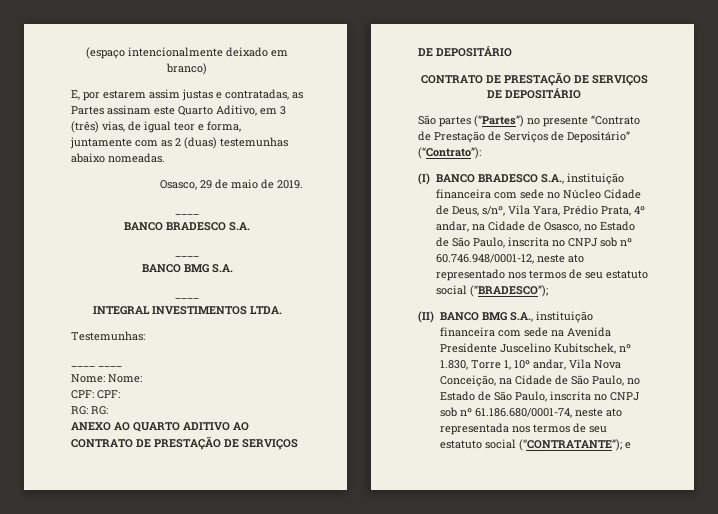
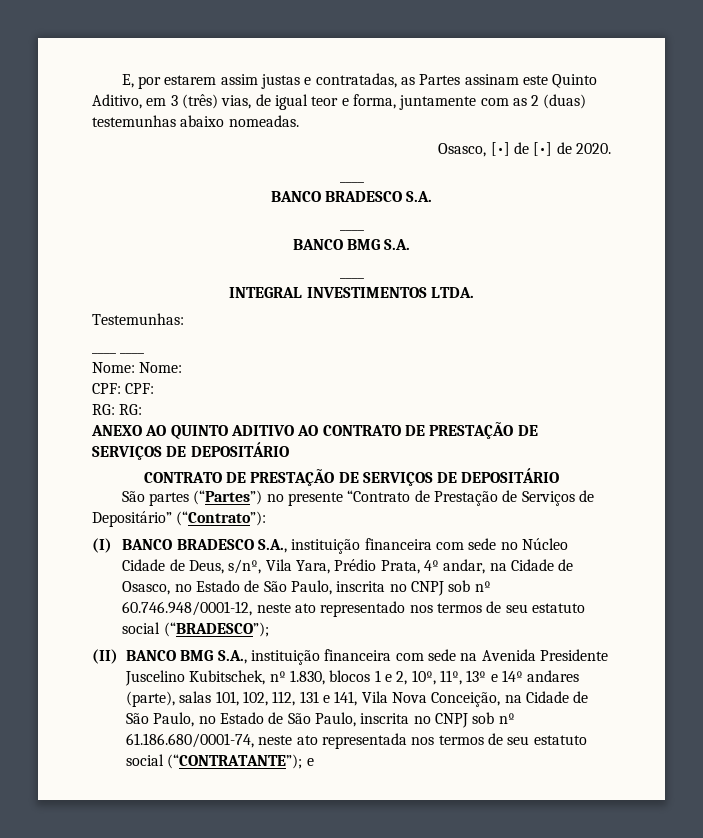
- (espaço intencionalmente deixado em branco)
- E, por estarem assim justas e contratadas, as Partes assinam este Quarto Aditivo, em 3 (três) vias, de igual teor e forma, juntamente com as 2 (duas) testemunhas abaixo nomeadas.
+ E, por estarem assim justas e contratadas, as Partes assinam este Quinto Aditivo, em 3 (três) vias, de igual teor e forma, juntamente com as 2 (duas) testemunhas abaixo nomeadas.
- Osasco, 29 de maio de 2019.
+ Osasco, [•] de [•] de 2020.
- ANEXO AO QUARTO ADITIVO AO CONTRATO DE PRESTAÇÃO DE SERVIÇOS DE DEPOSITÁRIO
+ ANEXO AO QUINTO ADITIVO AO CONTRATO DE PRESTAÇÃO DE SERVIÇOS DE DEPOSITÁRIO
- (II) BANCO BMG S.A., instituição financeira com sede na Avenida Presidente Juscelino Kubitschek, nº 1.830, Torre 1, 10º andar, Vila Nova Conceição, na Cidade de São Paulo, no Estado de São Paulo, inscrita no CNPJ sob nº 61.186.680/0001-74, neste ato representada nos termos de seu estatuto social (“CONTRATANTE”); e
+ (II) BANCO BMG S.A., instituição financeira com sede na Avenida Presidente Juscelino Kubitschek, nº 1.830, blocos 1 e 2, 10º, 11º, 13º e 14º andares (parte), salas 101, 102, 112, 131 e 141, Vila Nova Conceição, na Cidade de São Paulo, no Estado de São Paulo, inscrita no CNPJ sob nº 61.186.680/0001-74, neste ato representada nos termos de seu estatuto social (“CONTRATANTE”); e

